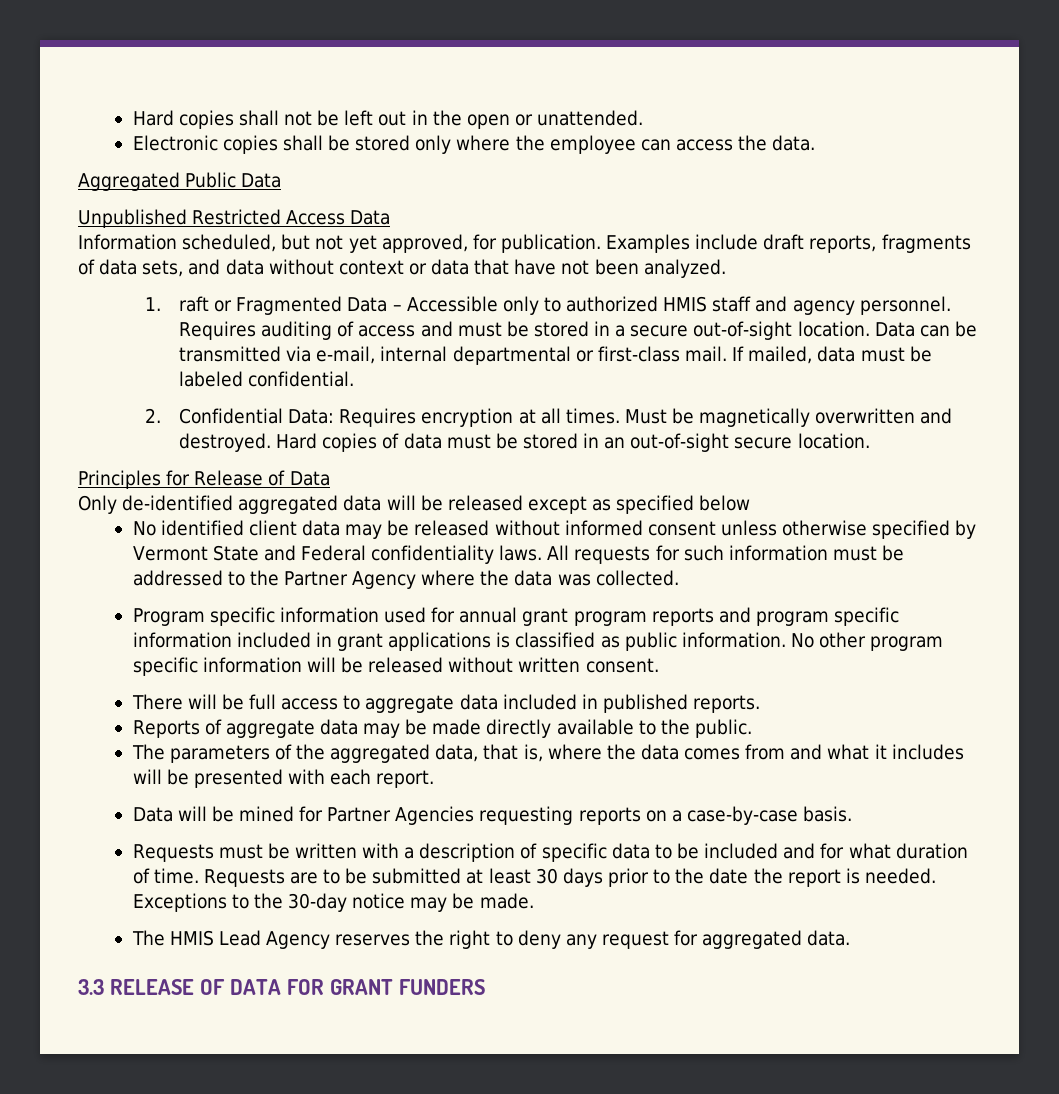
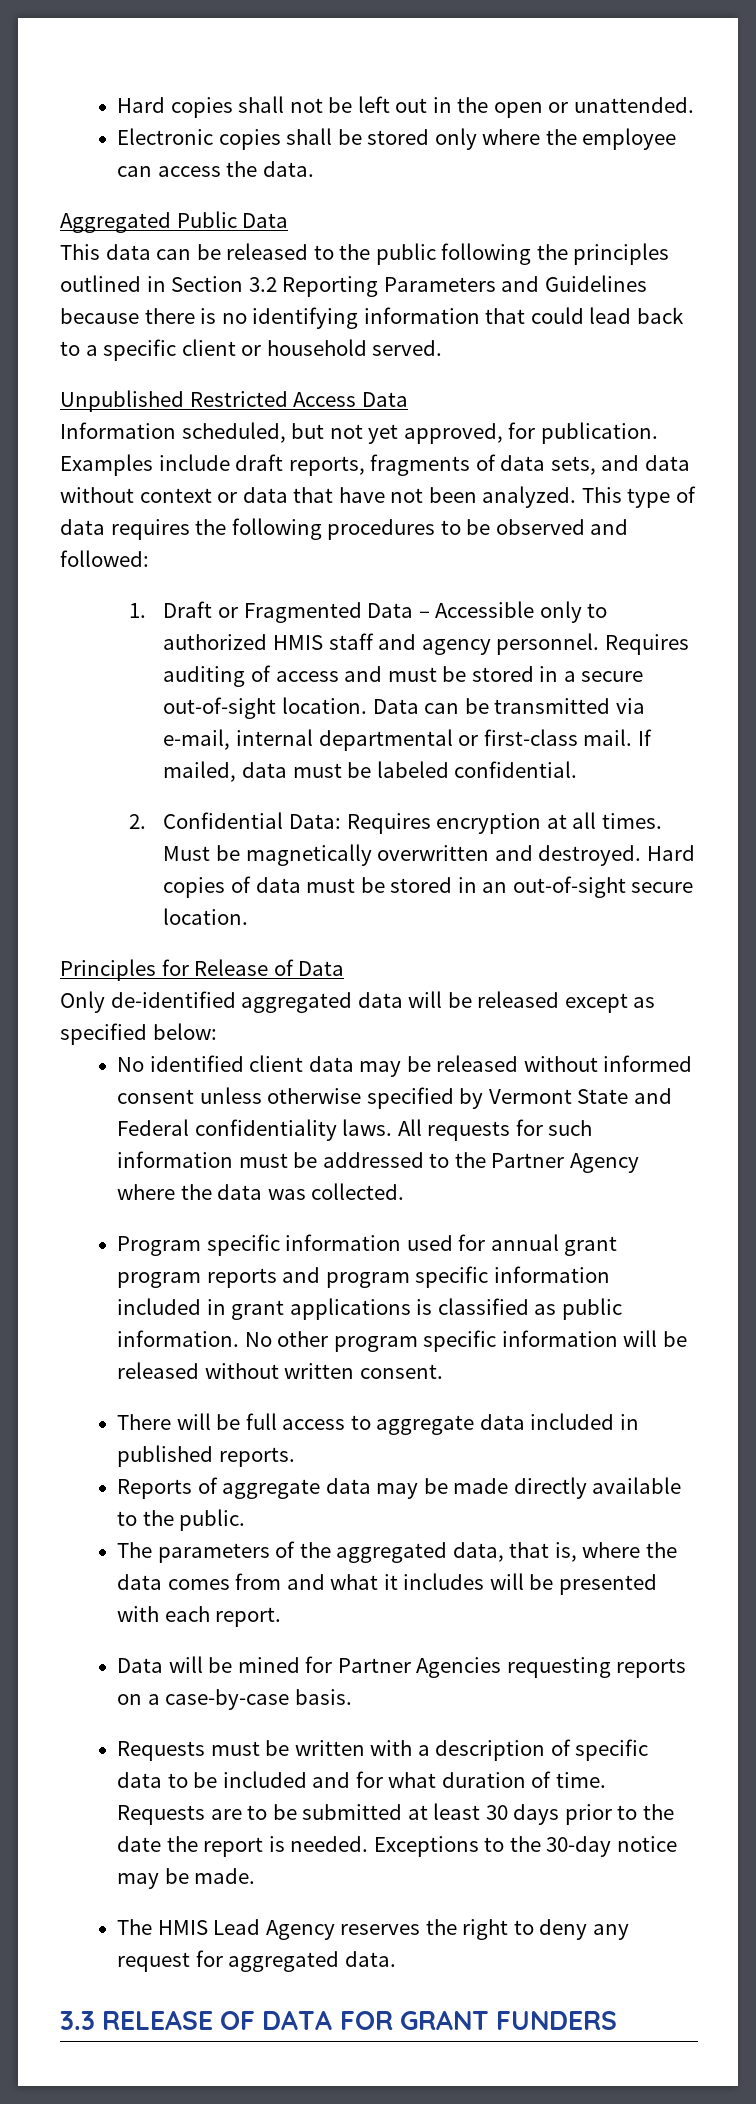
+ This data can be released to the public following the principles outlined in Section 3.2 Reporting Parameters and Guidelines because there is no identifying information that could lead back to a specific client or household served.
+ This type of data requires the following procedures to be observed and followed:
- 1. raft or Fragmented Data – Accessible only to authorized HMIS staff and agency personnel.
+ 1. Draft or Fragmented Data – Accessible only to authorized HMIS staff and agency personnel.
- Only de-identified aggregated data will be released except as specified below
+ Only de-identified aggregated data will be released except as specified below:

